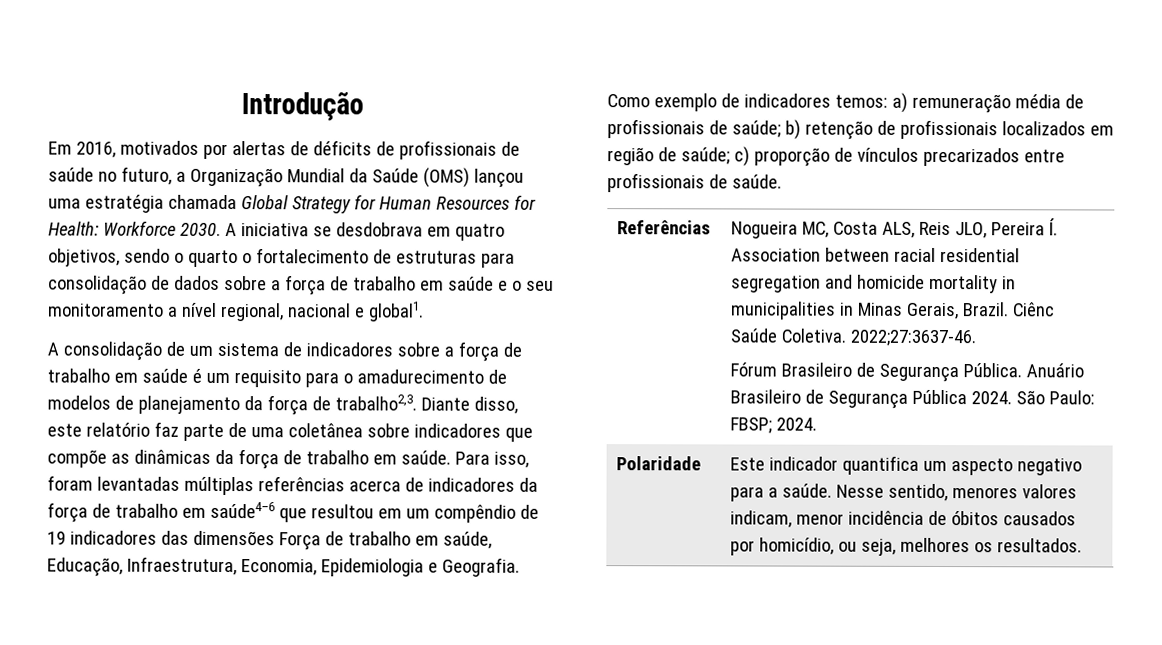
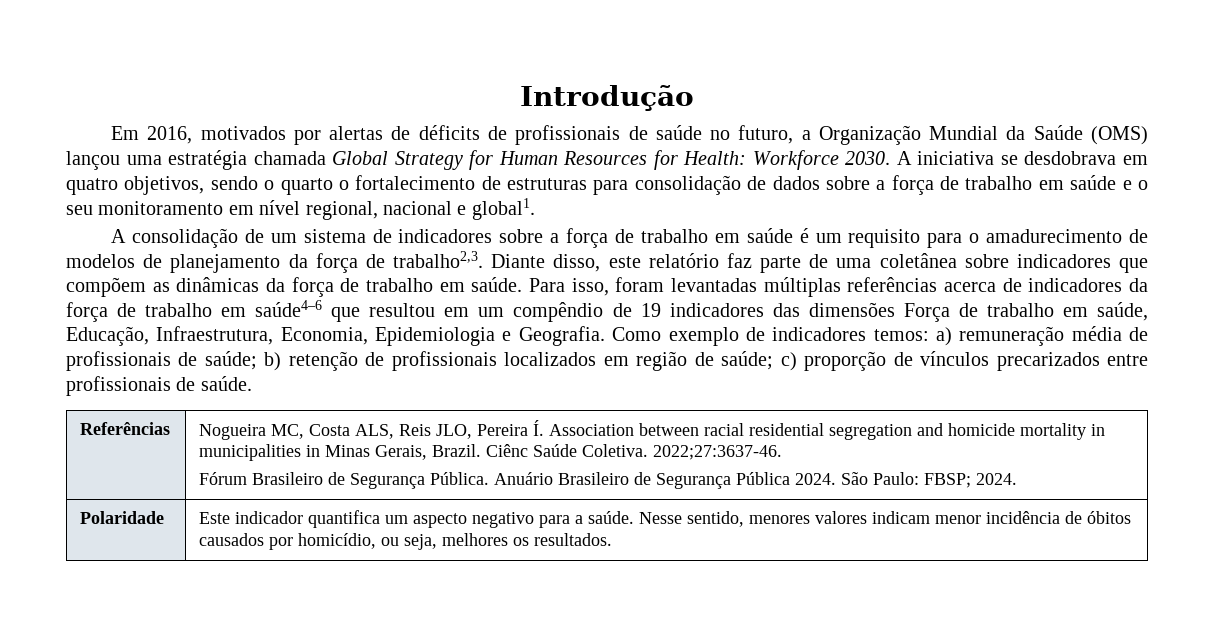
- A iniciativa se desdobrava em quatro objetivos, sendo o quarto o fortalecimento de estruturas para consolidação de dados sobre a força de trabalho em saúde e o seu monitoramento a nível regional, nacional e global1.
+ A iniciativa se desdobrava em quatro objetivos, sendo o quarto o fortalecimento de estruturas para consolidação de dados sobre a força de trabalho em saúde e o seu monitoramento em nível regional, nacional e global1.
- Diante disso, este relatório faz parte de uma coletânea sobre indicadores que compõe as dinâmicas da força de trabalho em saúde.
+ Diante disso, este relatório faz parte de uma coletânea sobre indicadores que compõem as dinâmicas da força de trabalho em saúde.
- Polaridade | Este indicador quantifica um aspecto negativo para a saúde. Nesse sentido, menores valores indicam, menor incidência de óbitos causados por homicídio, ou seja, melhores os resultados.
+ Polaridade | Este indicador quantifica um aspecto negativo para a saúde. Nesse sentido, menores valores indicam menor incidência de óbitos causados por homicídio, ou seja, melhores os resultados.

